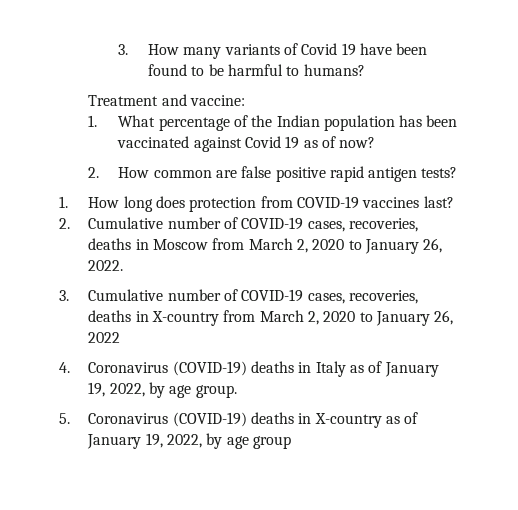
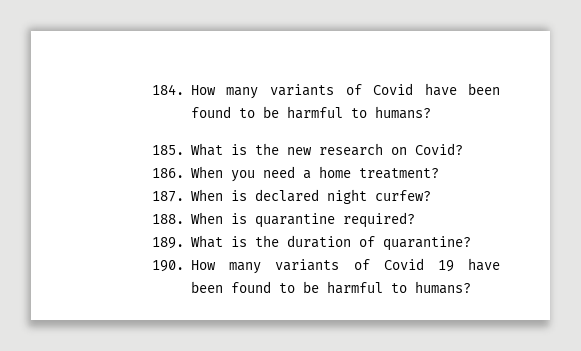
- 3. How many variants of Covid 19 have been found to be harmful to humans?
+ 184. How many variants of Covid have been found to be harmful to humans?
+ 185. What is the new research on Covid?
+ 186. When you need a home treatment?
+ 187. When is declared night curfew?
+ 188. When is quarantine required?
+ 189. What is the duration of quarantine?
+ 190. How many variants of Covid 19 have been found to be harmful to humans?
- Treatment and vaccine:
- 1. What percentage of the Indian population has been vaccinated against Covid 19 as of now?
- 2. How common are false positive rapid antigen tests?
- 1. How long does protection from COVID-19 vaccines last?
- 2. Cumulative number of COVID-19 cases, recoveries, deaths in Moscow from March 2, 2020 to January 26, 2022.
- 3. Cumulative number of COVID-19 cases, recoveries, deaths in X-country from March 2, 2020 to January 26, 2022
- 4. Coronavirus (COVID-19) deaths in Italy as of January 19, 2022, by age group.
- 5. Coronavirus (COVID-19) deaths in X-country as of January 19, 2022, by age group

